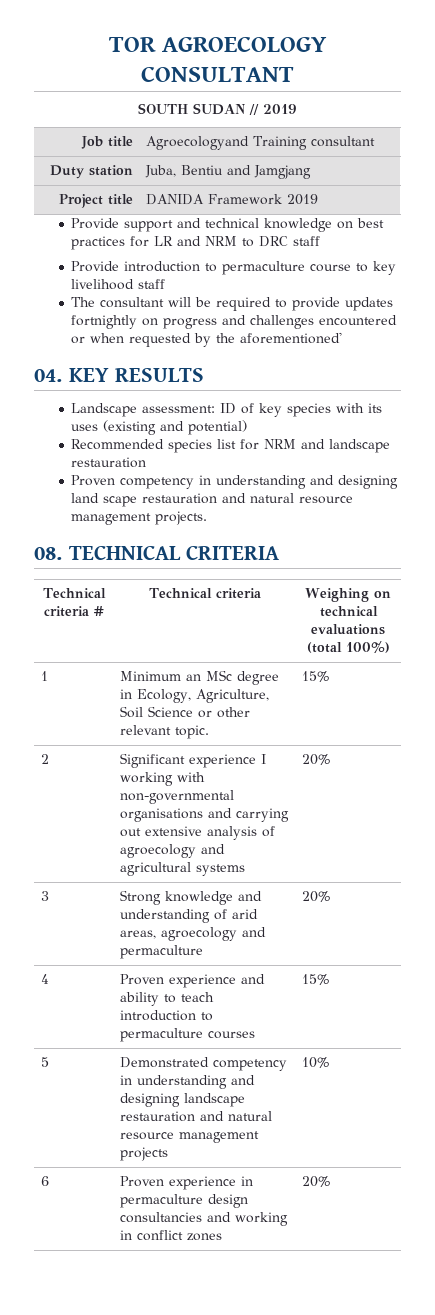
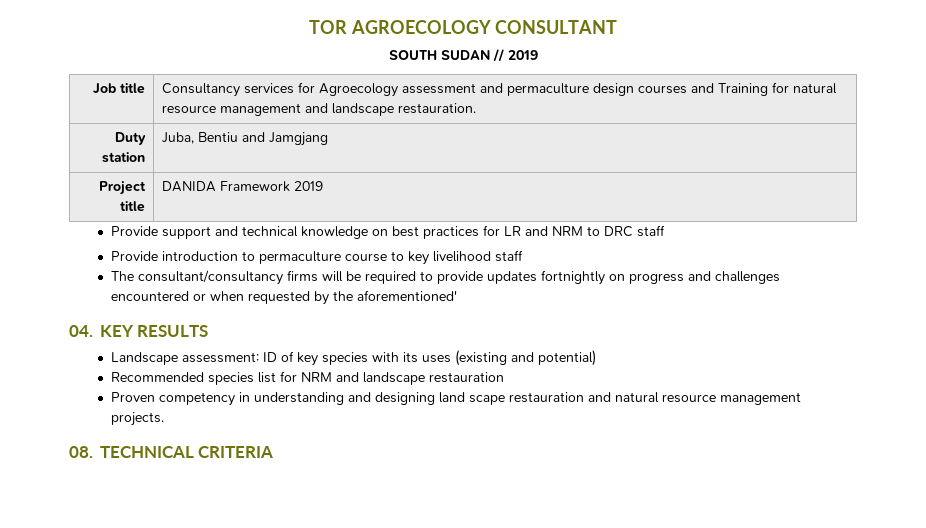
- Job title | Agroecologyand Training consultant
+ Job title | Consultancy services for Agroecology assessment and permaculture design courses and Training for natural resource management and landscape restauration.
- The consultant will be required to provide updates fortnightly on progress and challenges encountered or when requested by the aforementioned'
+ The consultant/consultancy firms will be required to provide updates fortnightly on progress and challenges encountered or when requested by the aforementioned'
- Technical criteria # | Technical criteria | Weighing on technical evaluations (total 100%)
- 1 | Minimum an MSc degree in Ecology, Agriculture, Soil Science or other relevant topic. | 15%
- 2 | Significant experience I working with non-governmental organisations and carrying out extensive analysis of agroecology and agricultural systems | 20%
- 3 | Strong knowledge and understanding of arid areas, agroecology and permaculture | 20%
- 4 | Proven experience and ability to teach introduction to permaculture courses | 15%
- 5 | Demonstrated competency in understanding and designing landscape restauration and natural resource management projects | 10%
- 6 | Proven experience in permaculture design consultancies and working in conflict zones | 20%

